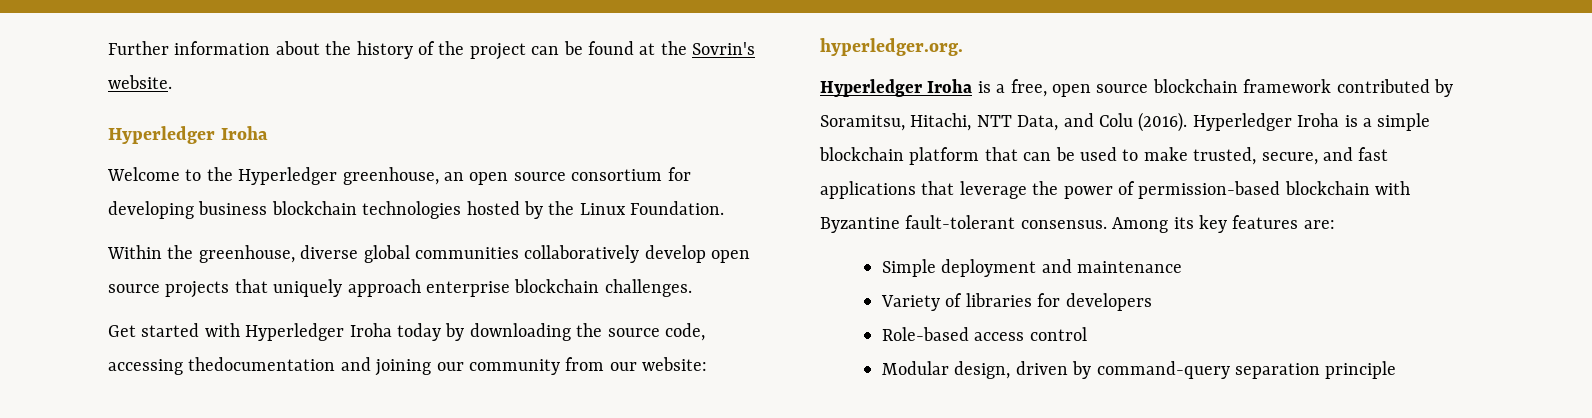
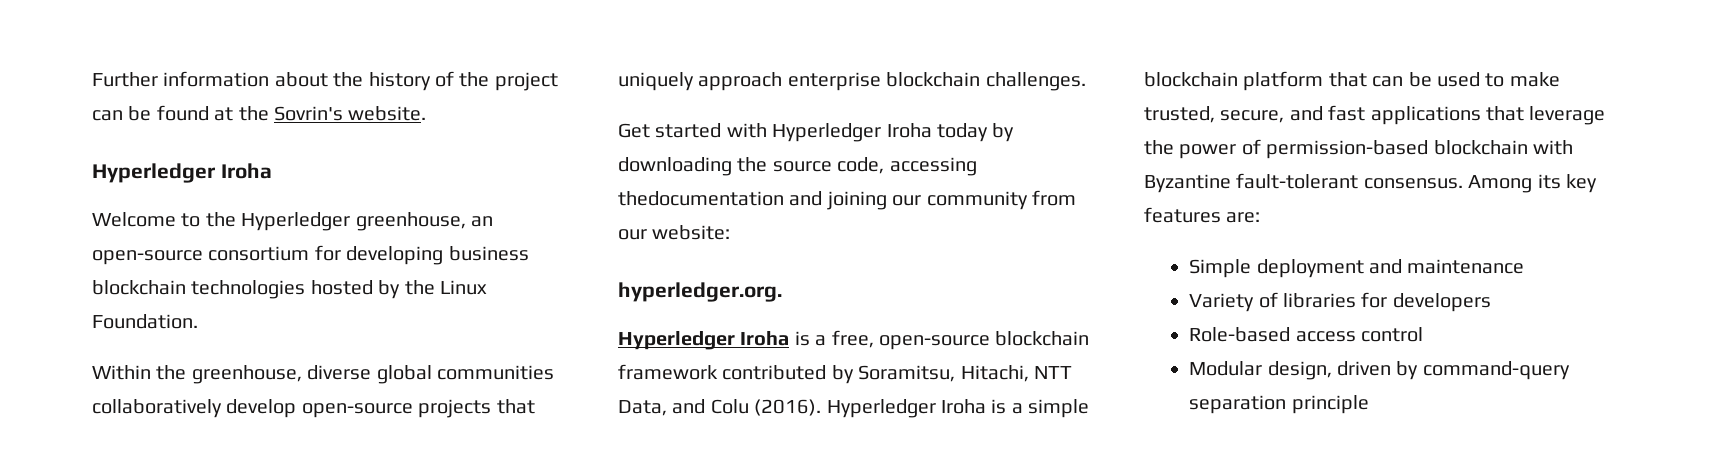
- Welcome to the Hyperledger greenhouse, an open source consortium for developing business blockchain technologies hosted by the Linux Foundation.
+ Welcome to the Hyperledger greenhouse, an open-source consortium for developing business blockchain technologies hosted by the Linux Foundation.
- Within the greenhouse, diverse global communities collaboratively develop open source projects that uniquely approach enterprise blockchain challenges.
+ Within the greenhouse, diverse global communities collaboratively develop open-source projects that uniquely approach enterprise blockchain challenges.
- Hyperledger Iroha is a free, open source blockchain framework contributed by Soramitsu, Hitachi, NTT Data, and Colu (2016).
+ Hyperledger Iroha is a free, open-source blockchain framework contributed by Soramitsu, Hitachi, NTT Data, and Colu (2016).

